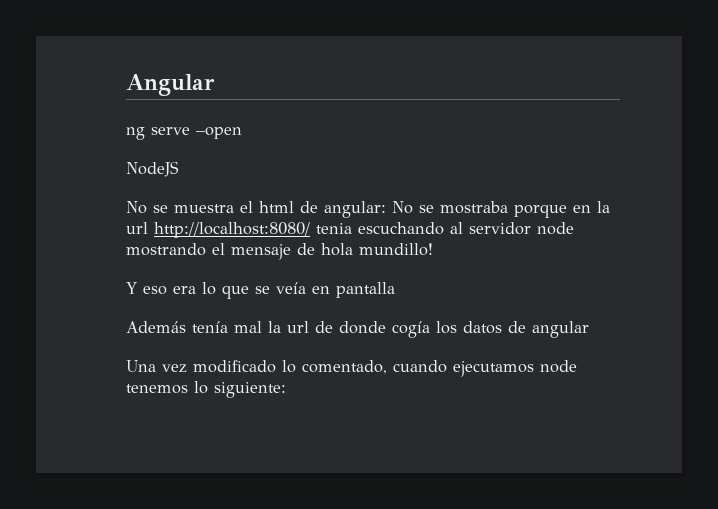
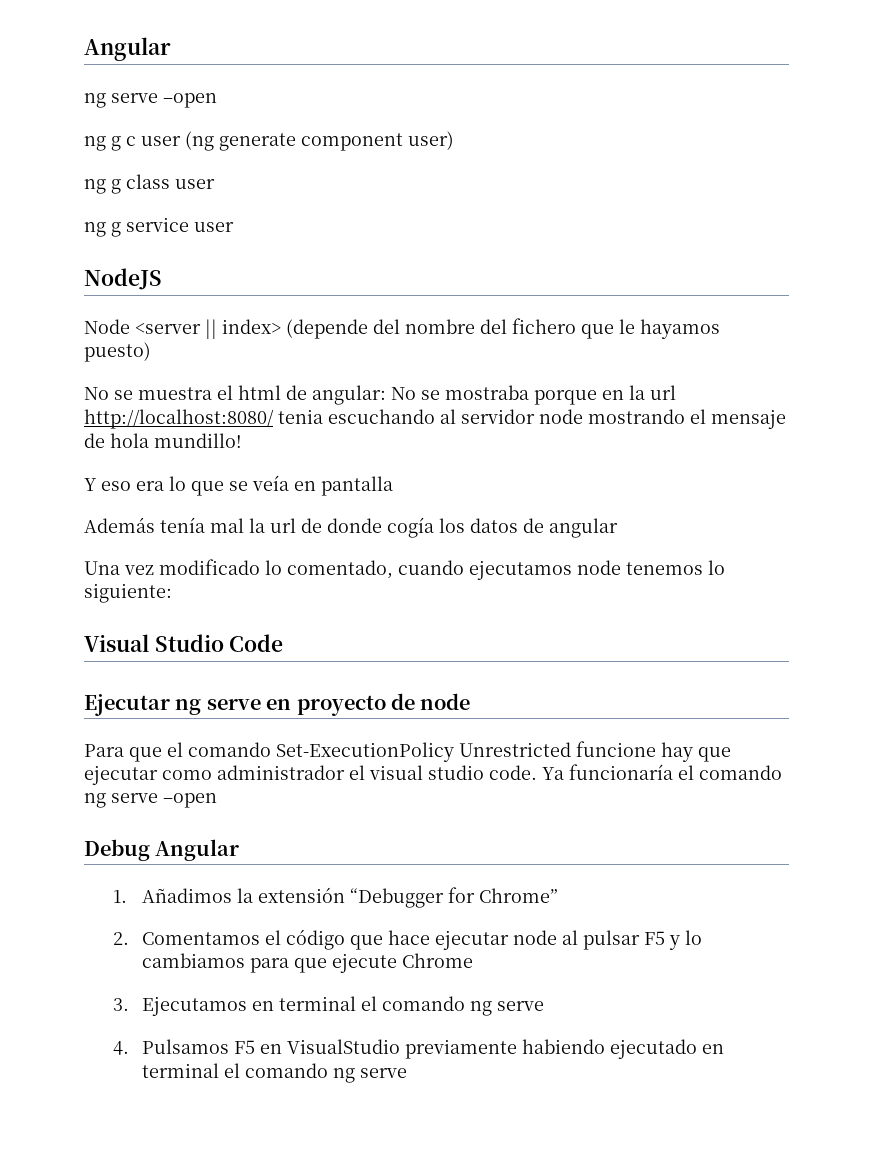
+ ng g c user (ng generate component user)
+ ng g class user
+ ng g service user
  NodeJS
+ Node <server || index> (depende del nombre del fichero que le hayamos puesto)
+ Visual Studio Code
+ Ejecutar ng serve en proyecto de node
+ Para que el comando Set-ExecutionPolicy Unrestricted funcione hay que ejecutar como administrador el visual studio code. Ya funcionaría el comando ng serve –open
+ Debug Angular
+ 1. Añadimos la extensión “Debugger for Chrome”
+ 2. Comentamos el código que hace ejecutar node al pulsar F5 y lo cambiamos para que ejecute Chrome
+ 3. Ejecutamos en terminal el comando ng serve
+ 4. Pulsamos F5 en VisualStudio previamente habiendo ejecutado en terminal el comando ng serve

